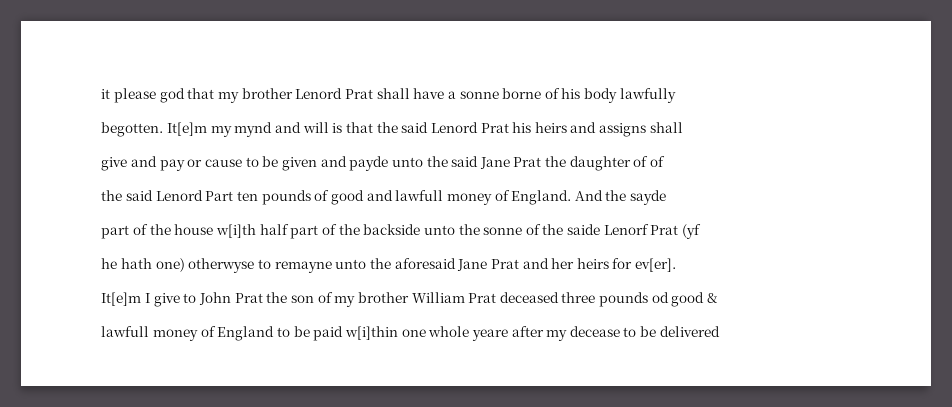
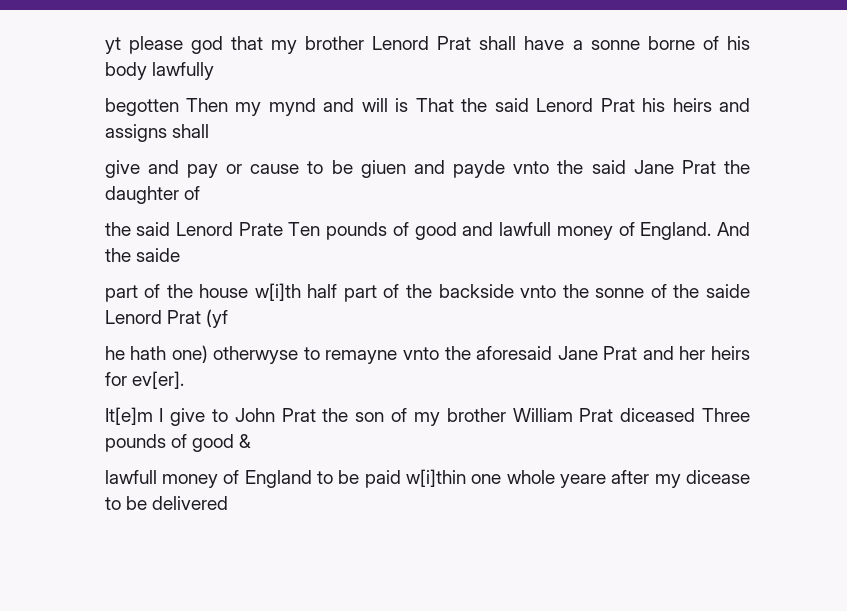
- it please god that my brother Lenord Prat shall have a sonne borne of his body lawfully
+ yt please god that my brother Lenord Prat shall have a sonne borne of his body lawfully
- begotten. It[e]m my mynd and will is that the said Lenord Prat his heirs and assigns shall
+ begotten Then my mynd and will is That the said Lenord Prat his heirs and assigns shall
- give and pay or cause to be given and payde unto the said Jane Prat the daughter of of
- the said Lenord Part ten pounds of good and lawfull money of England.
+ give and pay or cause to be giuen and payde vnto the said Jane Prat the daughter of
+ the said Lenord Prate Ten pounds of good and lawfull money of England.
- And the sayde
+ And the saide
- part of the house w[i]th half part of the backside unto the sonne of the saide Lenorf Prat (yf
+ part of the house w[i]th half part of the backside vnto the sonne of the saide Lenord Prat (yf
- he hath one) otherwyse to remayne unto the aforesaid Jane Prat and her heirs for ev[er].
+ he hath one) otherwyse to remayne vnto the aforesaid Jane Prat and her heirs for ev[er].
- It[e]m I give to John Prat the son of my brother William Prat deceased three pounds od good &
+ It[e]m I give to John Prat the son of my brother William Prat diceased Three pounds of good &
- lawfull money of England to be paid w[i]thin one whole yeare after my decease to be delivered
+ lawfull money of England to be paid w[i]thin one whole yeare after my dicease to be delivered

